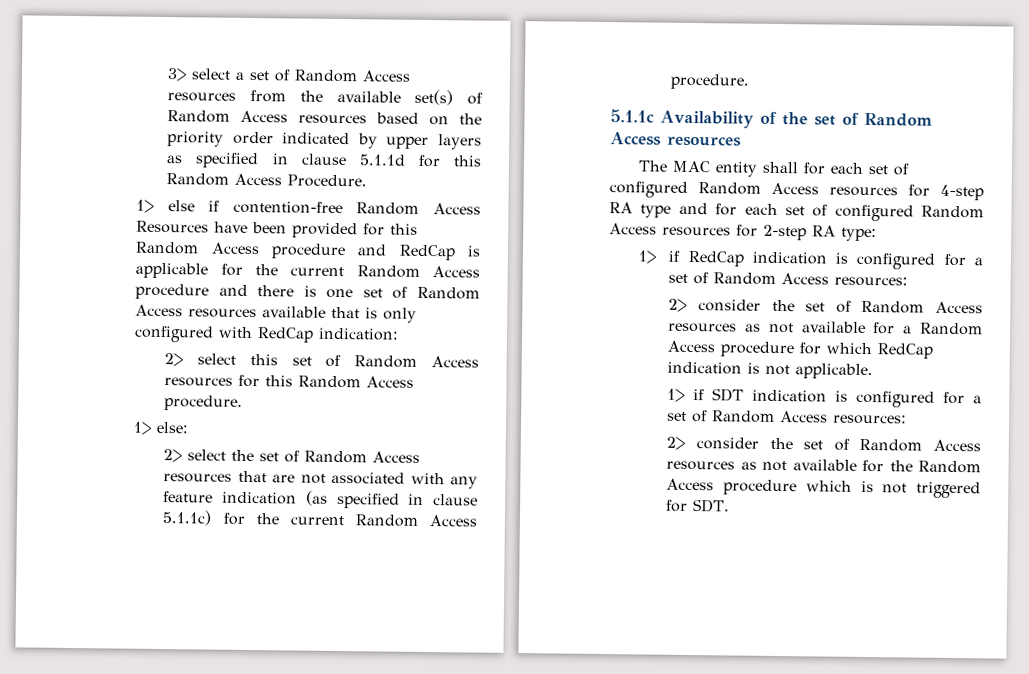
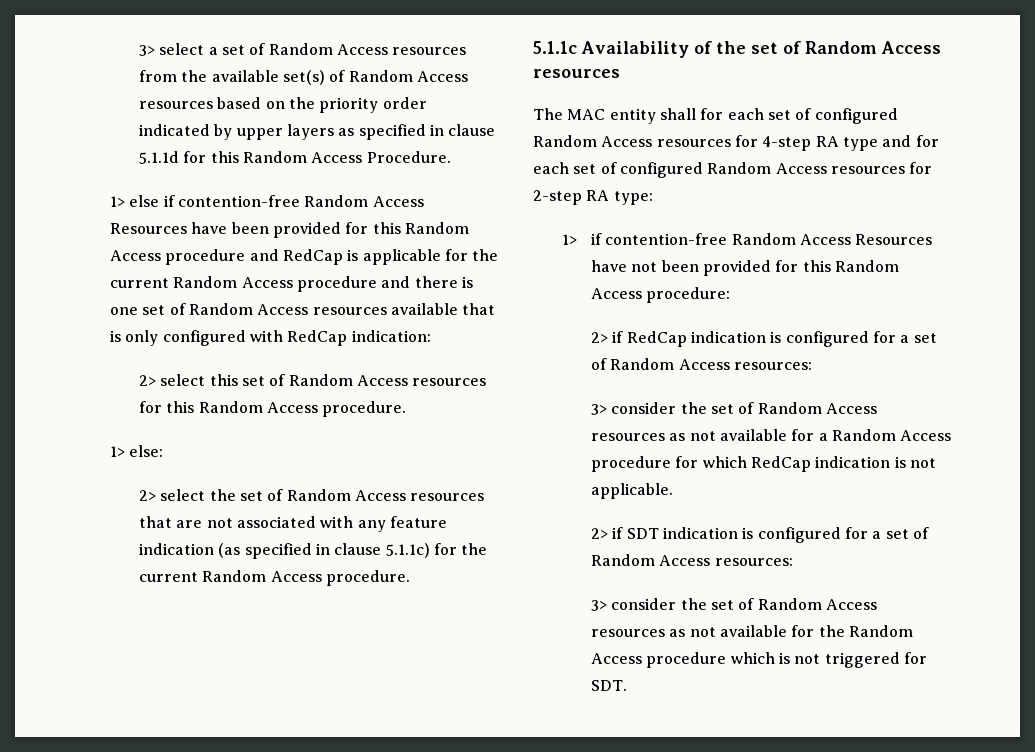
- 1> if RedCap indication is configured for a set of Random Access resources:
+ 1> if contention-free Random Access Resources have not been provided for this Random Access procedure:
+ 2> if RedCap indication is configured for a set of Random Access resources:
- 2> consider the set of Random Access resources as not available for a Random Access procedure for which RedCap indication is not applicable.
+ 3> consider the set of Random Access resources as not available for a Random Access procedure for which RedCap indication is not applicable.
- 1> if SDT indication is configured for a set of Random Access resources:
+ 2> if SDT indication is configured for a set of Random Access resources:
- 2> consider the set of Random Access resources as not available for the Random Access procedure which is not triggered for SDT.
+ 3> consider the set of Random Access resources as not available for the Random Access procedure which is not triggered for SDT.

